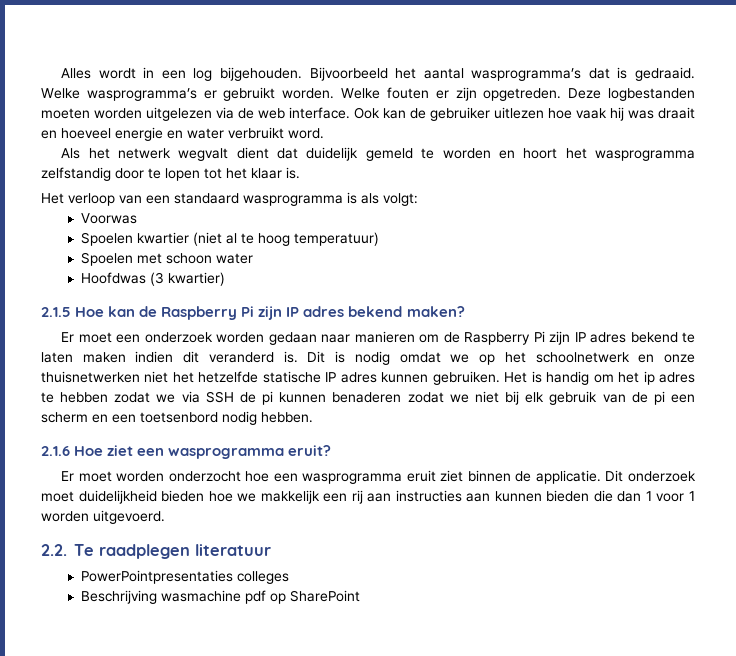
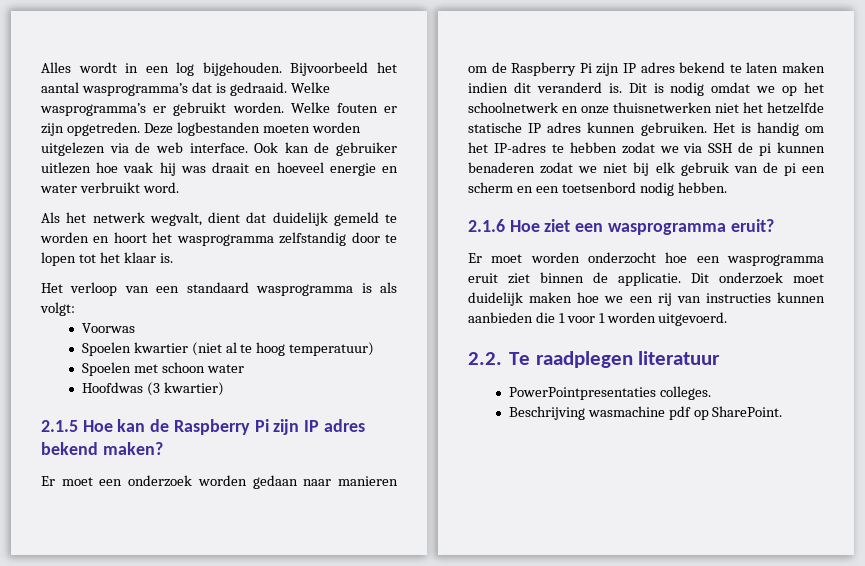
- Als het netwerk wegvalt dient dat duidelijk gemeld te worden en hoort het wasprogramma zelfstandig door te lopen tot het klaar is.
+ Als het netwerk wegvalt, dient dat duidelijk gemeld te worden en hoort het wasprogramma zelfstandig door te lopen tot het klaar is.
- Het is handig om het ip adres te hebben zodat we via SSH de pi kunnen benaderen zodat we niet bij elk gebruik van de pi een scherm en een toetsenbord nodig hebben.
+ Het is handig om het IP-adres te hebben zodat we via SSH de pi kunnen benaderen zodat we niet bij elk gebruik van de pi een scherm en een toetsenbord nodig hebben.
- Dit onderzoek moet duidelijkheid bieden hoe we makkelijk een rij aan instructies aan kunnen bieden die dan 1 voor 1 worden uitgevoerd.
+ Dit onderzoek moet duidelijk maken hoe we een rij van instructies kunnen aanbieden die 1 voor 1 worden uitgevoerd.
- PowerPointpresentaties colleges
+ PowerPointpresentaties colleges.
- Beschrijving wasmachine pdf op SharePoint
+ Beschrijving wasmachine pdf op SharePoint.

